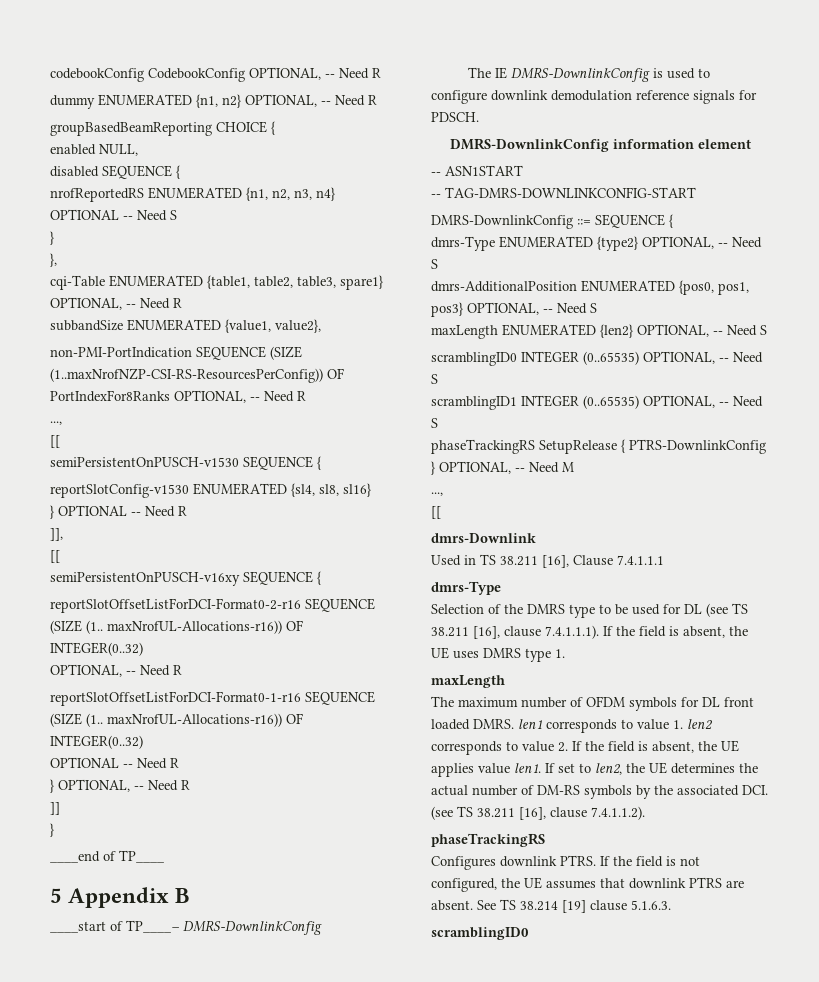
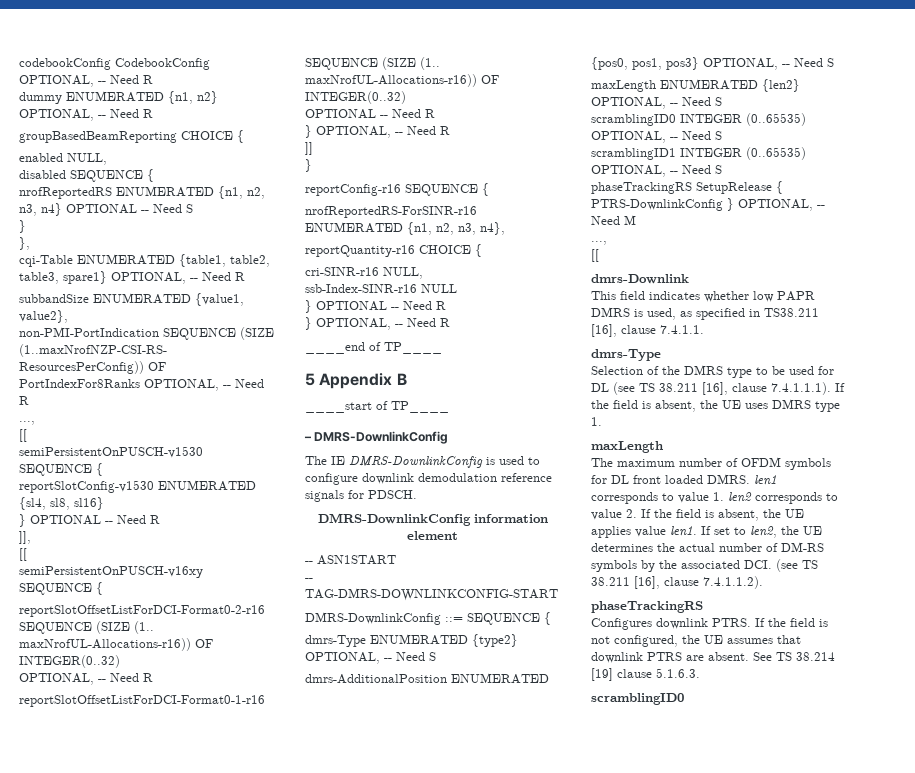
+ reportConfig-r16 SEQUENCE {
+ nrofReportedRS-ForSINR-r16 ENUMERATED {n1, n2, n3, n4},
+ reportQuantity-r16 CHOICE {
+ cri-SINR-r16 NULL,
+ ssb-Index-SINR-r16 NULL
+ } OPTIONAL -- Need R
+ } OPTIONAL, -- Need R
- ____start of TP____– DMRS-DownlinkConfig
+ ____start of TP____
+ – DMRS-DownlinkConfig
- Used in TS 38.211 [16], Clause 7.4.1.1.1
+ This field indicates whether low PAPR DMRS is used, as specified in TS38.211 [16], clause 7.4.1.1.

